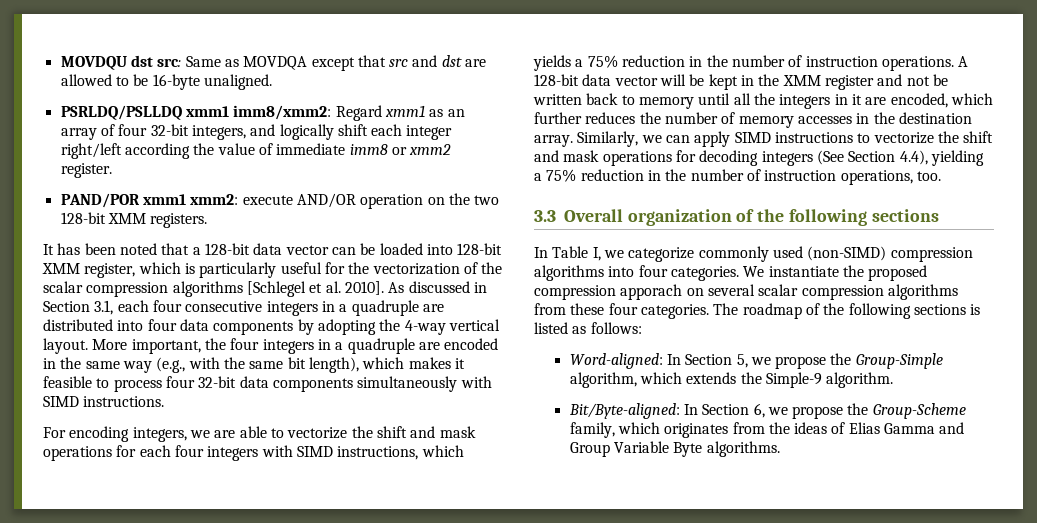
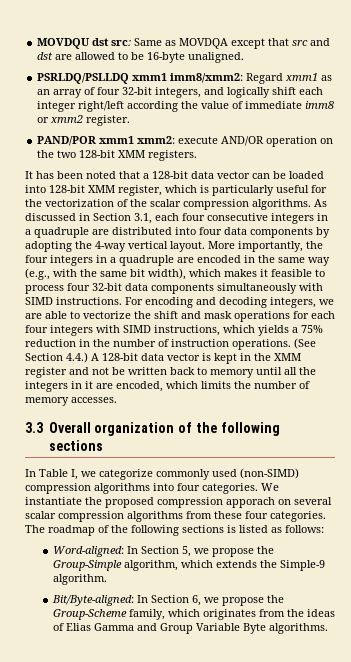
- It has been noted that a 128-bit data vector can be loaded into 128-bit XMM register, which is particularly useful for the vectorization of the scalar compression algorithms [Schlegel et al. 2010].
+ It has been noted that a 128-bit data vector can be loaded into 128-bit XMM register, which is particularly useful for the vectorization of the scalar compression algorithms.
- More important, the four integers in a quadruple are encoded in the same way (e.g., with the same bit length), which makes it feasible to process four 32-bit data components simultaneously with SIMD instructions.
- For encoding integers, we are able to vectorize the shift and mask operations for each four integers with SIMD instructions, which yields a 75% reduction in the number of instruction operations.
+ More importantly, the four integers in a quadruple are encoded in the same way (e.g., with the same bit width), which makes it feasible to process four 32-bit data components simultaneously with SIMD instructions. For encoding and decoding integers, we are able to vectorize the shift and mask operations for each four integers with SIMD instructions, which yields a 75% reduction in the number of instruction operations.
- A 128-bit data vector will be kept in the XMM register and not be written back to memory until all the integers in it are encoded, which further reduces the number of memory accesses in the destination array. Similarly, we can apply SIMD instructions to vectorize the shift and mask operations for decoding integers (See Section 4.4), yielding a 75% reduction in the number of instruction operations, too.
+ (See Section 4.4.) A 128-bit data vector is kept in the XMM register and not be written back to memory until all the integers in it are encoded, which limits the number of memory accesses.

